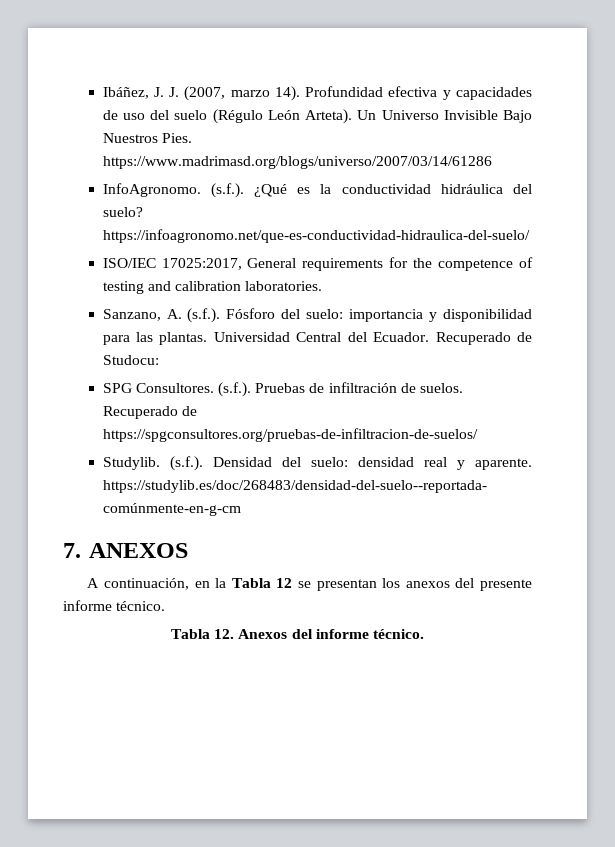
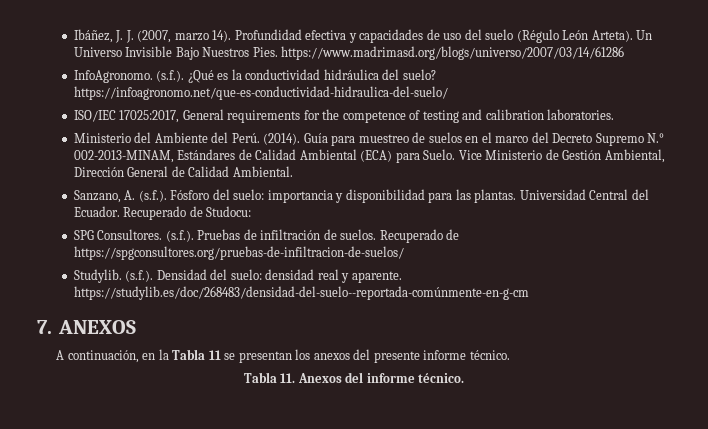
+ Ministerio del Ambiente del Perú. (2014). Guía para muestreo de suelos en el marco del Decreto Supremo N.° 002-2013-MINAM, Estándares de Calidad Ambiental (ECA) para Suelo. Vice Ministerio de Gestión Ambiental, Dirección General de Calidad Ambiental.
- A continuación, en la Tabla 12 se presentan los anexos del presente informe técnico.
+ A continuación, en la Tabla 11 se presentan los anexos del presente informe técnico.
- Tabla 12. Anexos del informe técnico.
+ Tabla 11. Anexos del informe técnico.

